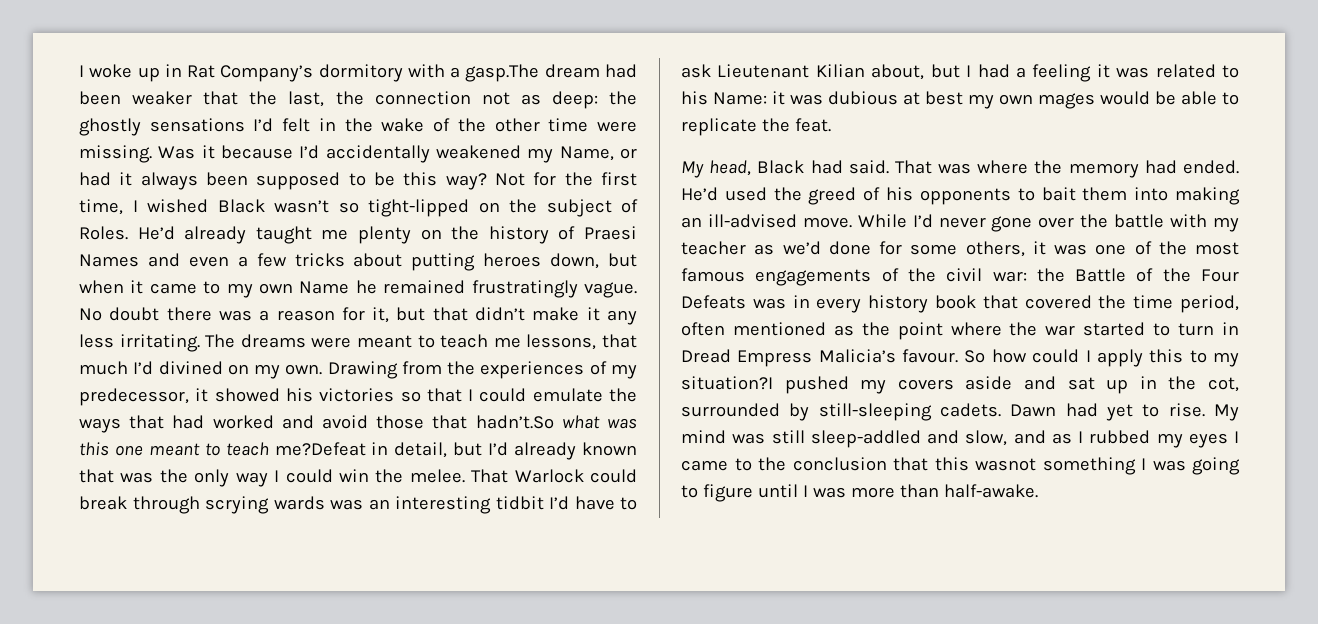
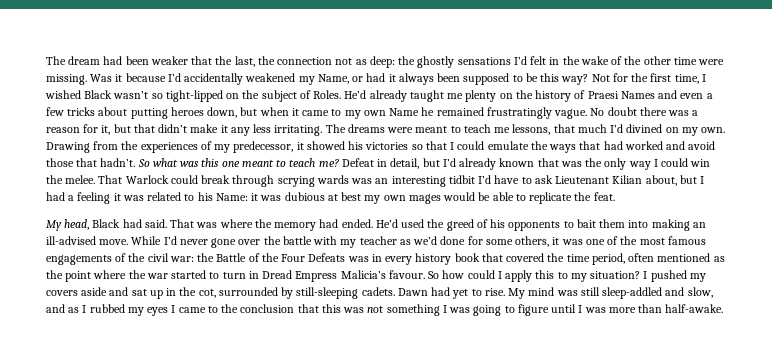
- I woke up in Rat Company’s dormitory with a gasp.The dream had been weaker that the last, the connection not as deep: the ghostly sensations I’d felt in the wake of the other time were missing.
+ The dream had been weaker that the last, the connection not as deep: the ghostly sensations I’d felt in the wake of the other time were missing.
- Drawing from the experiences of my predecessor, it showed his victories so that I could emulate the ways that had worked and avoid those that hadn’t.So what was this one meant to teach me?Defeat in detail, but I’d already known that was the only way I could win the melee.
+ Drawing from the experiences of my predecessor, it showed his victories so that I could emulate the ways that had worked and avoid those that hadn’t. So what was this one meant to teach me? Defeat in detail, but I’d already known that was the only way I could win the melee.
- So how could I apply this to my situation?I pushed my covers aside and sat up in the cot, surrounded by still-sleeping cadets.
+ So how could I apply this to my situation? I pushed my covers aside and sat up in the cot, surrounded by still-sleeping cadets.
- My mind was still sleep-addled and slow, and as I rubbed my eyes I came to the conclusion that this wasnot something I was going to figure until I was more than half-awake.
+ My mind was still sleep-addled and slow, and as I rubbed my eyes I came to the conclusion that this was not something I was going to figure until I was more than half-awake.

